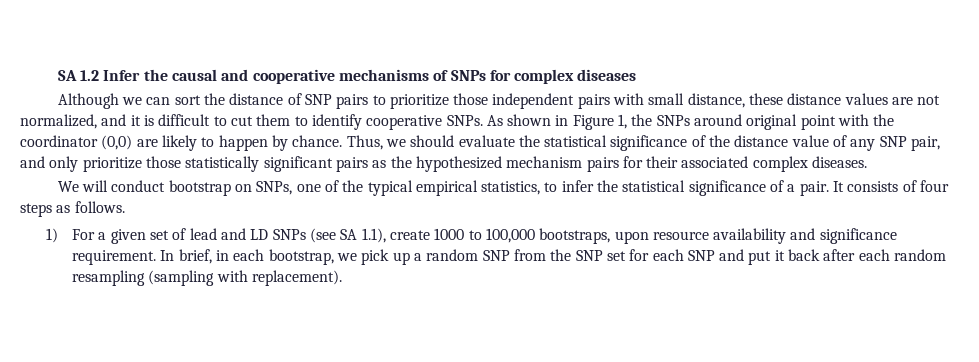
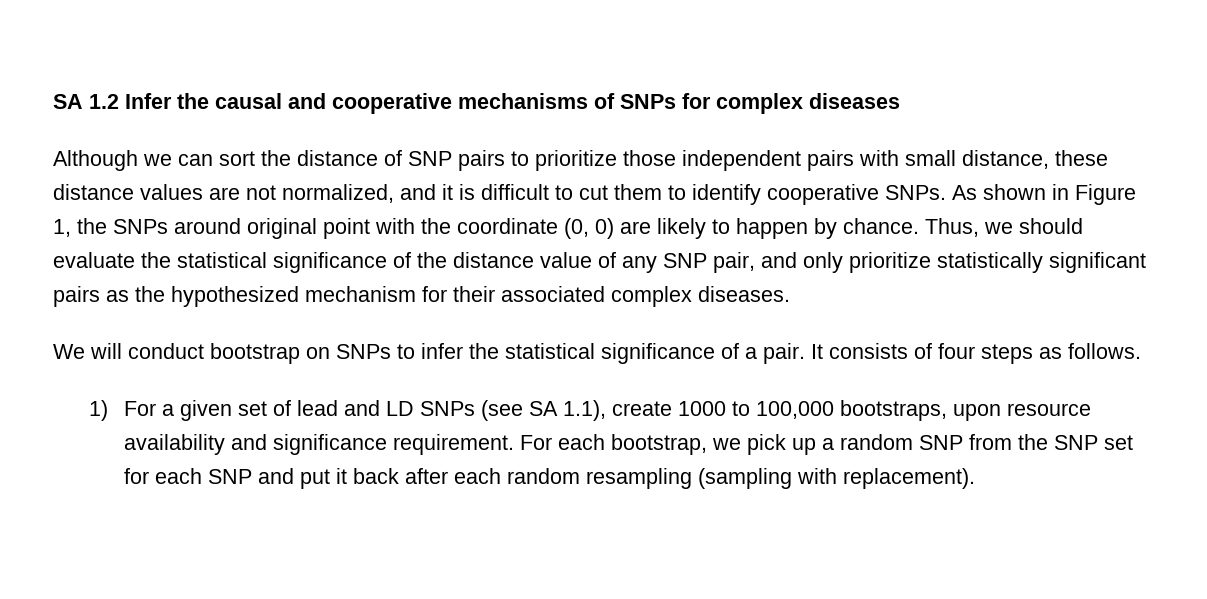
- As shown in Figure 1, the SNPs around original point with the coordinator (0,0) are likely to happen by chance.
+ As shown in Figure 1, the SNPs around original point with the coordinate (0, 0) are likely to happen by chance.
- Thus, we should evaluate the statistical significance of the distance value of any SNP pair, and only prioritize those statistically significant pairs as the hypothesized mechanism pairs for their associated complex diseases.
+ Thus, we should evaluate the statistical significance of the distance value of any SNP pair, and only prioritize statistically significant pairs as the hypothesized mechanism for their associated complex diseases.
- We will conduct bootstrap on SNPs, one of the typical empirical statistics, to infer the statistical significance of a pair.
+ We will conduct bootstrap on SNPs to infer the statistical significance of a pair.
- In brief, in each bootstrap, we pick up a random SNP from the SNP set for each SNP and put it back after each random resampling (sampling with replacement).
+ For each bootstrap, we pick up a random SNP from the SNP set for each SNP and put it back after each random resampling (sampling with replacement).

